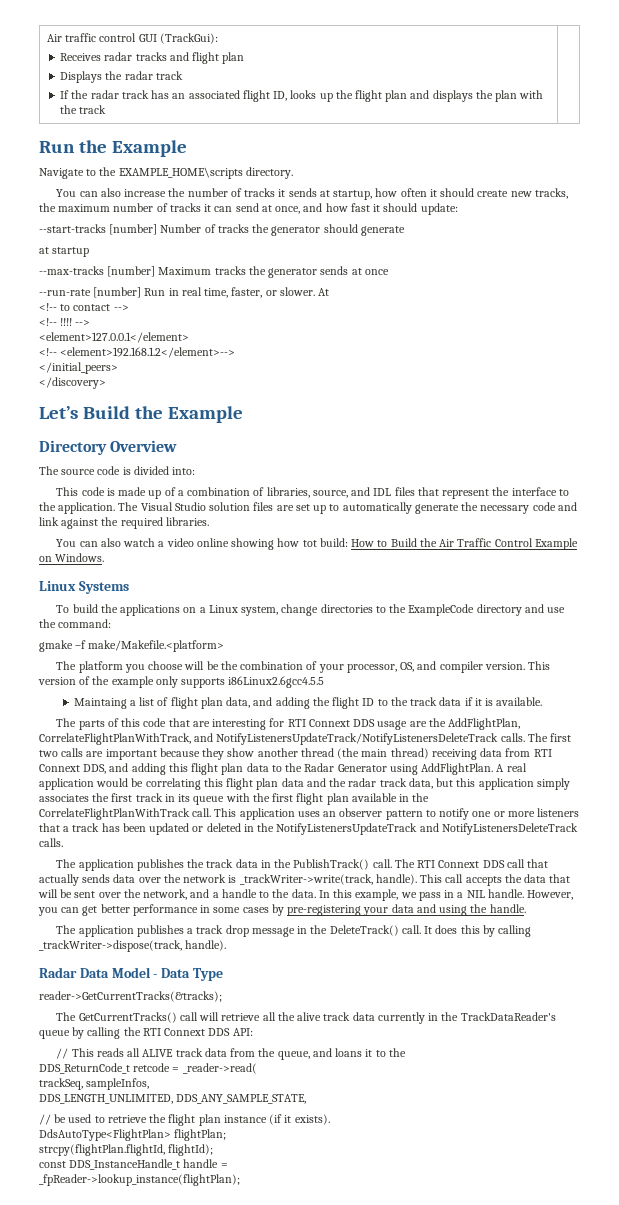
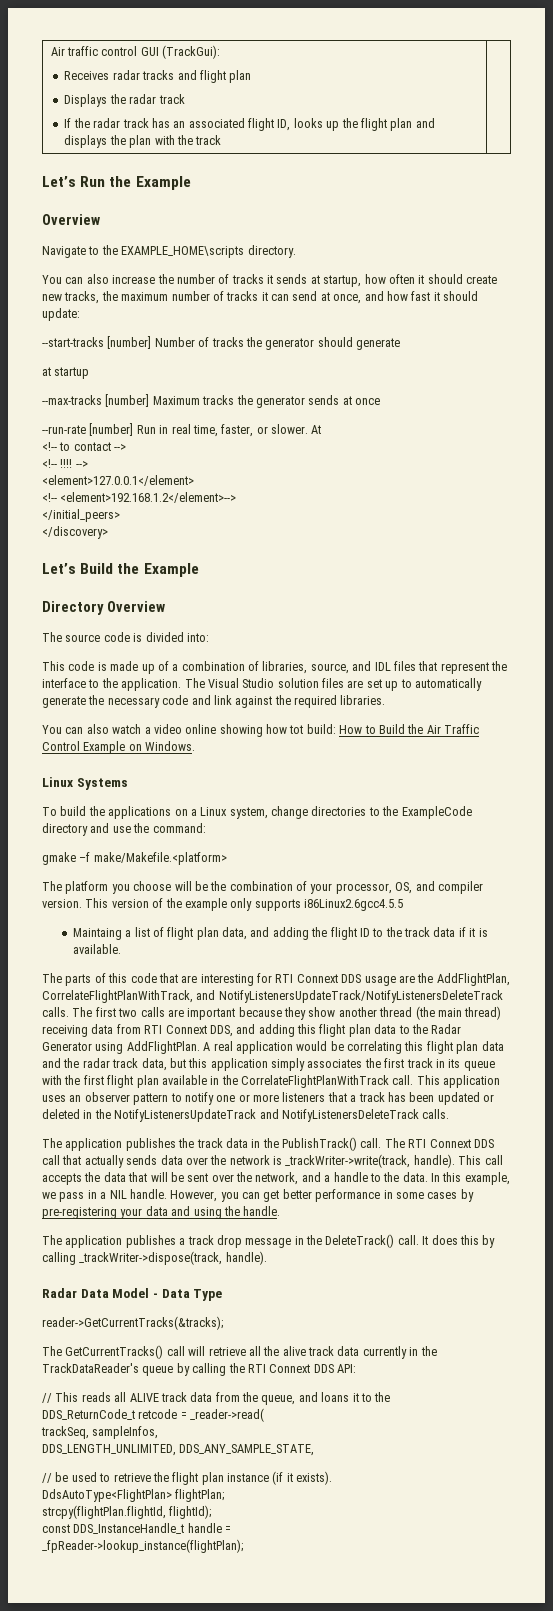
- Run the Example
+ Let’s Run the Example
+ Overview

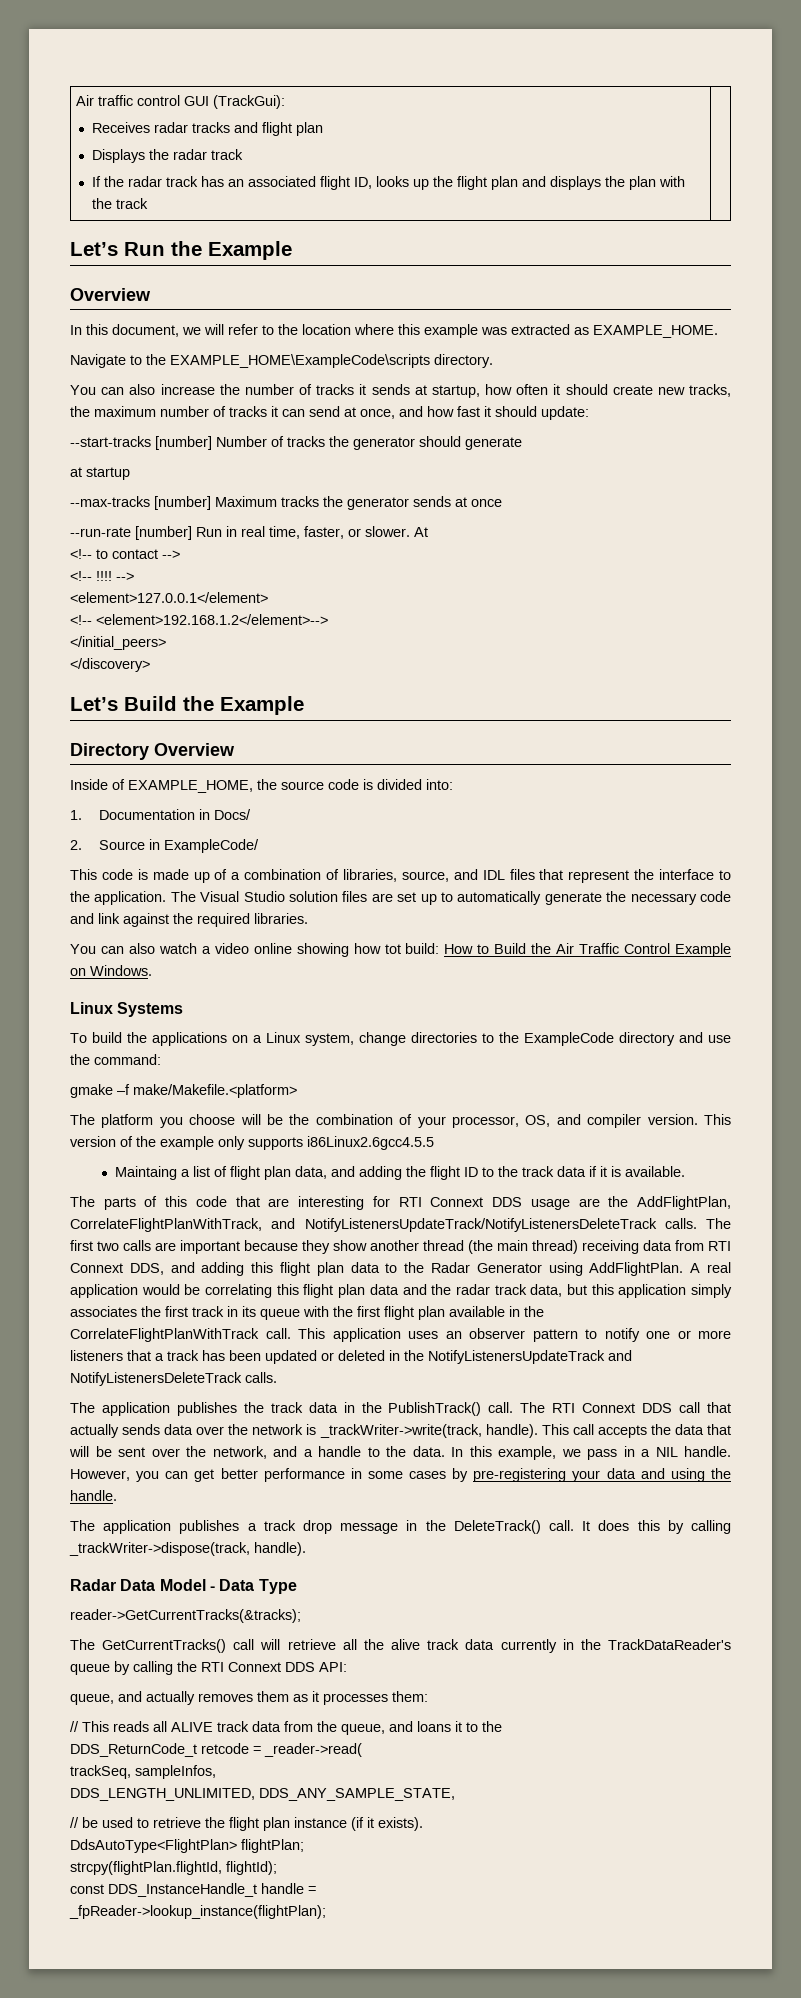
+ In this document, we will refer to the location where this example was extracted as EXAMPLE_HOME.
- Navigate to the EXAMPLE_HOME\scripts directory.
+ Navigate to the EXAMPLE_HOME\ExampleCode\scripts directory.
- The source code is divided into:
+ Inside of EXAMPLE_HOME, the source code is divided into:
+ 1. Documentation in Docs/
+ 2. Source in ExampleCode/
+ queue, and actually removes them as it processes them:

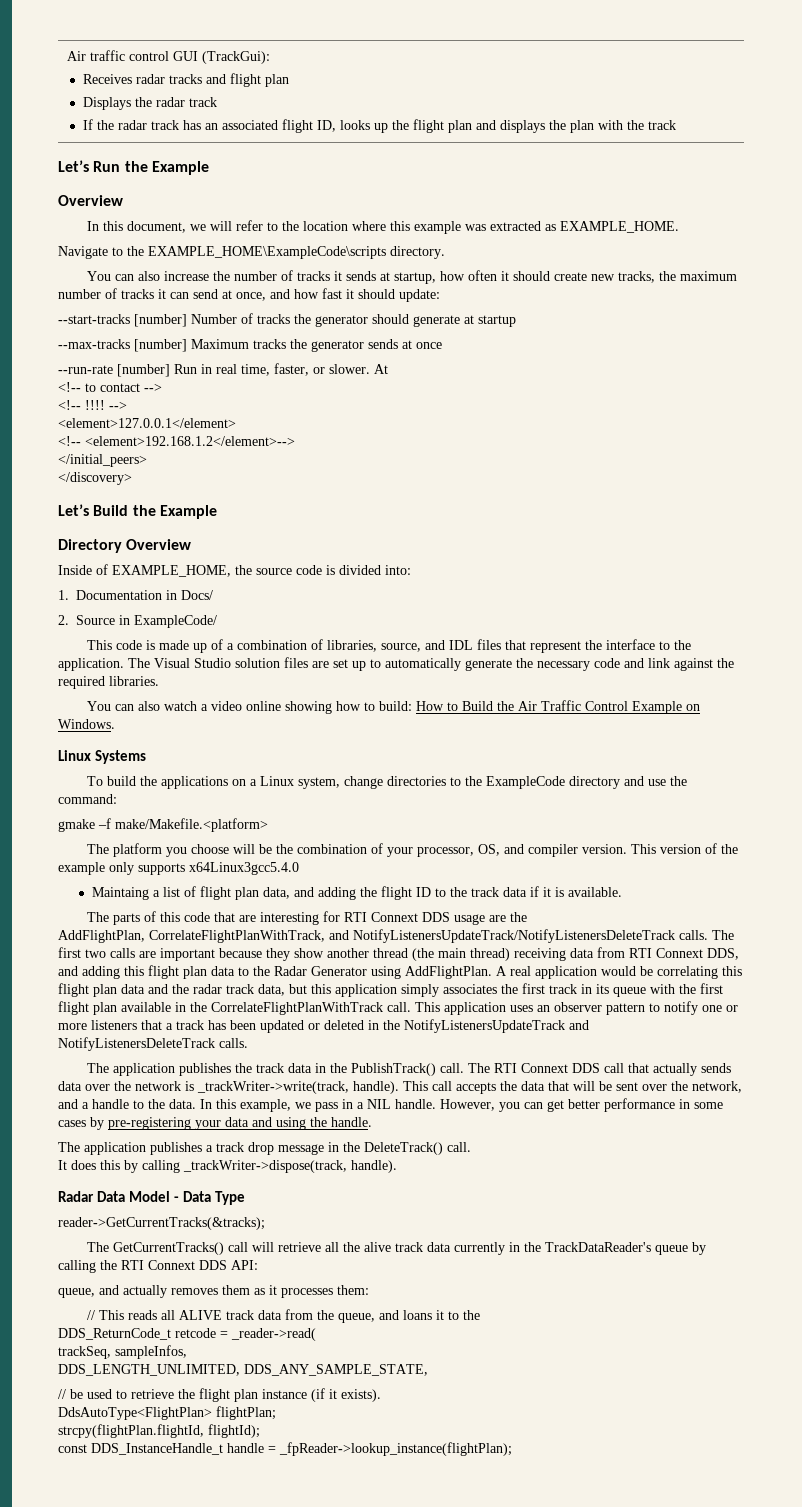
- --start-tracks [number] Number of tracks the generator should generate
- at startup
+ --start-tracks [number] Number of tracks the generator should generate at startup
- You can also watch a video online showing how tot build: How to Build the Air Traffic Control Example on Windows.
+ You can also watch a video online showing how to build: How to Build the Air Traffic Control Example on Windows.
- This version of the example only supports i86Linux2.6gcc4.5.5
+ This version of the example only supports x64Linux3gcc5.4.0
- The parts of this code that are interesting for RTI Connext DDS usage are the AddFlightPlan, CorrelateFlightPlanWithTrack, and NotifyListenersUpdateTrack/NotifyListenersDeleteTrack calls.
+ The parts of this code that are interesting for RTI Connext DDS usage are the
+ AddFlightPlan, CorrelateFlightPlanWithTrack, and NotifyListenersUpdateTrack/NotifyListenersDeleteTrack calls.
- The application publishes a track drop message in the DeleteTrack() call. It does this by calling _trackWriter->dispose(track, handle).
+ The application publishes a track drop message in the DeleteTrack() call.
+ It does this by calling _trackWriter->dispose(track, handle).
- const DDS_InstanceHandle_t handle =
- _fpReader->lookup_instance(flightPlan);
+ const DDS_InstanceHandle_t handle = _fpReader->lookup_instance(flightPlan);

